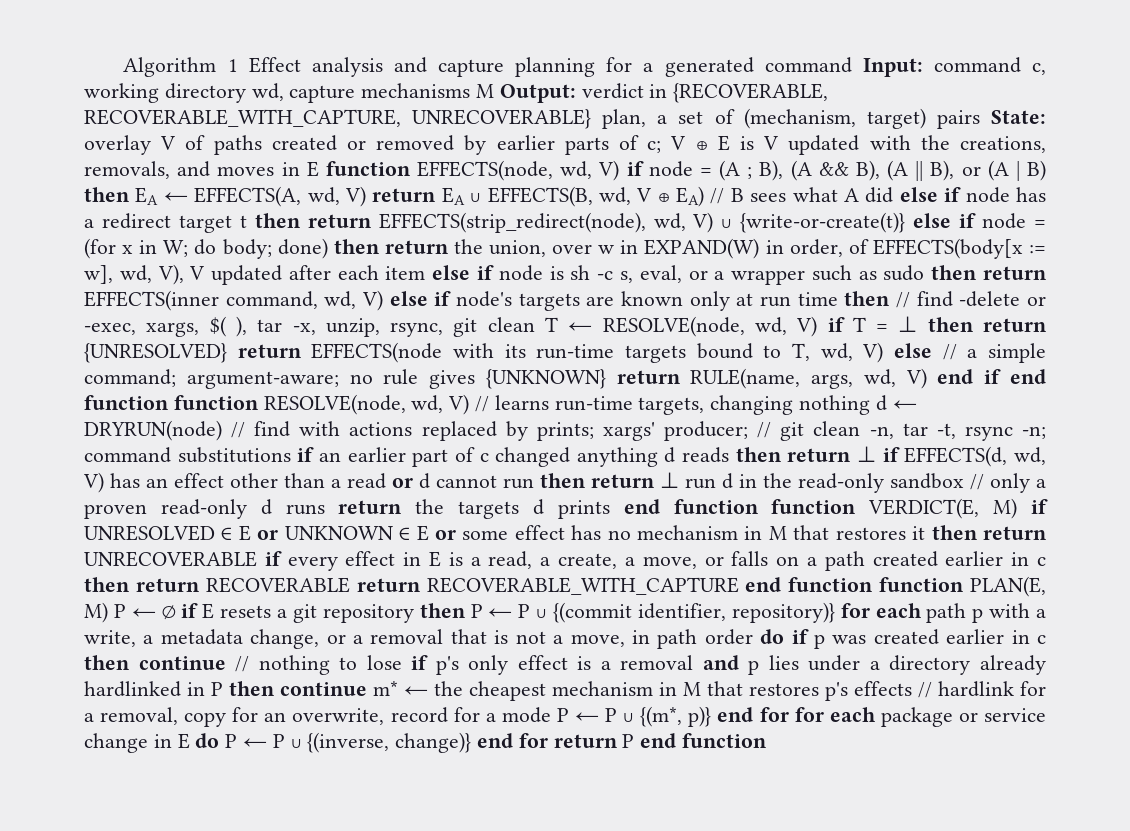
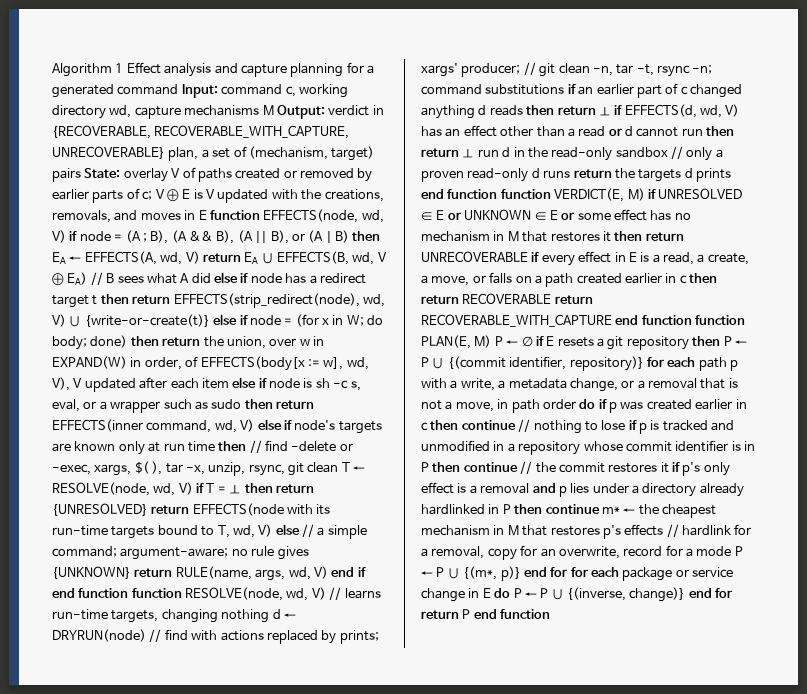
- command substitutions if an earlier part of c changed anything d reads then return ⊥ if EFFECTS(d, wd, V) has an effect other than a read or d cannot run then return ⊥ run d in the read-only sandbox // only a proven read-only d runs return the targets d prints end function function VERDICT(E, M) if UNRESOLVED ∈ E or UNKNOWN ∈ E or some effect has no mechanism in M that restores it then return UNRECOVERABLE if every effect in E is a read, a create, a move, or falls on a path created earlier in c then return RECOVERABLE return RECOVERABLE_WITH_CAPTURE end function function PLAN(E, M) P ← ∅ if E resets a git repository then P ← P ∪ {(commit identifier, repository)} for each path p with a write, a metadata change, or a removal that is not a move, in path order do if p was created earlier in c then continue // nothing to lose if p's only effect is a removal and p lies under a directory already hardlinked in P then continue m* ← the cheapest mechanism in M that restores p's effects // hardlink for a removal, copy for an overwrite, record for a mode P ← P ∪ {(m*, p)} end for for each package or service change in E do P ← P ∪ {(inverse, change)} end for return P end function
+ command substitutions if an earlier part of c changed anything d reads then return ⊥ if EFFECTS(d, wd, V) has an effect other than a read or d cannot run then return ⊥ run d in the read-only sandbox // only a proven read-only d runs return the targets d prints end function function VERDICT(E, M) if UNRESOLVED ∈ E or UNKNOWN ∈ E or some effect has no mechanism in M that restores it then return UNRECOVERABLE if every effect in E is a read, a create, a move, or falls on a path created earlier in c then return RECOVERABLE return RECOVERABLE_WITH_CAPTURE end function function PLAN(E, M) P ← ∅ if E resets a git repository then P ← P ∪ {(commit identifier, repository)} for each path p with a write, a metadata change, or a removal that is not a move, in path order do if p was created earlier in c then continue // nothing to lose if p is tracked and unmodified in a repository whose commit identifier is in P then continue // the commit restores it if p's only effect is a removal and p lies under a directory already hardlinked in P then continue m* ← the cheapest mechanism in M that restores p's effects // hardlink for a removal, copy for an overwrite, record for a mode P ← P ∪ {(m*, p)} end for for each package or service change in E do P ← P ∪ {(inverse, change)} end for return P end function

